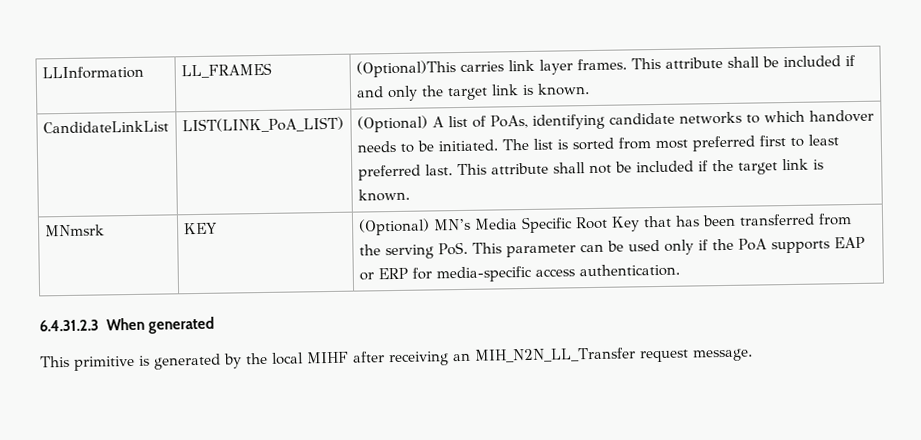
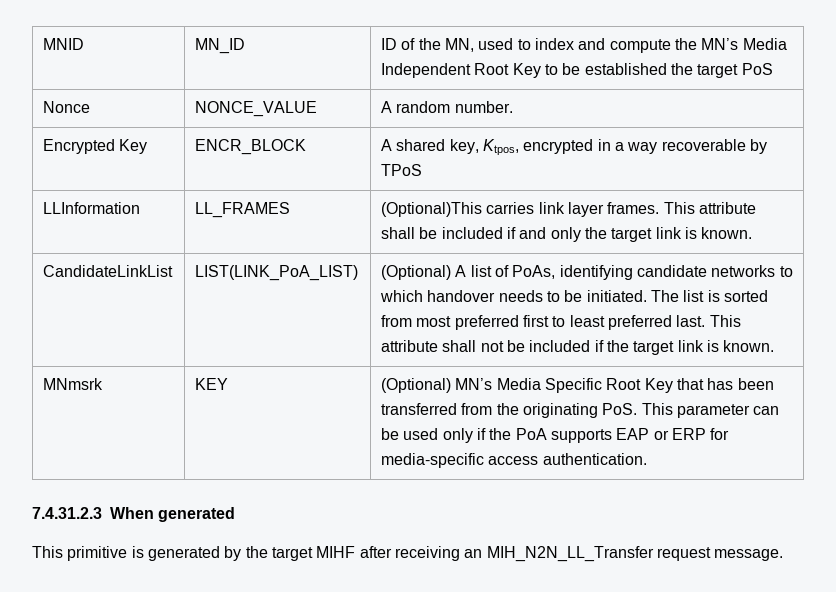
+ MNID | MN_ID | ID of the MN, used to index and compute the MN’s Media Independent Root Key to be established the target PoS
+ Nonce | NONCE_VALUE | A random number.
+ Encrypted Key | ENCR_BLOCK | A shared key, Ktpos, encrypted in a way recoverable by TPoS
- MNmsrk | KEY | (Optional) MN’s Media Specific Root Key that has been transferred from the serving PoS. This parameter can be used only if the PoA supports EAP or ERP for media-specific access authentication.
+ MNmsrk | KEY | (Optional) MN’s Media Specific Root Key that has been transferred from the originating PoS. This parameter can be used only if the PoA supports EAP or ERP for media-specific access authentication.
- 6.4.31.2.3 When generated
+ 7.4.31.2.3 When generated
- This primitive is generated by the local MIHF after receiving an MIH_N2N_LL_Transfer request message.
+ This primitive is generated by the target MIHF after receiving an MIH_N2N_LL_Transfer request message.

